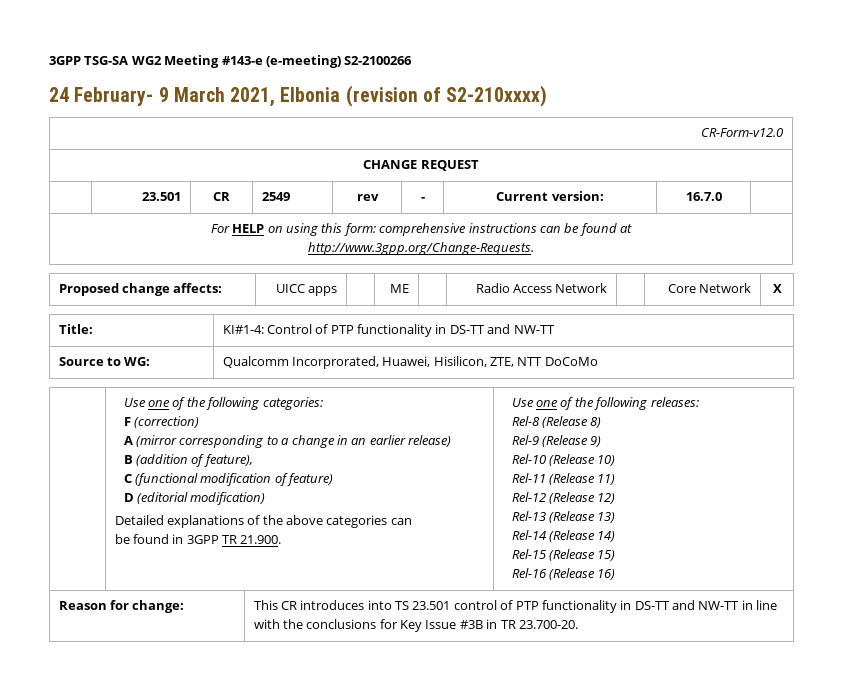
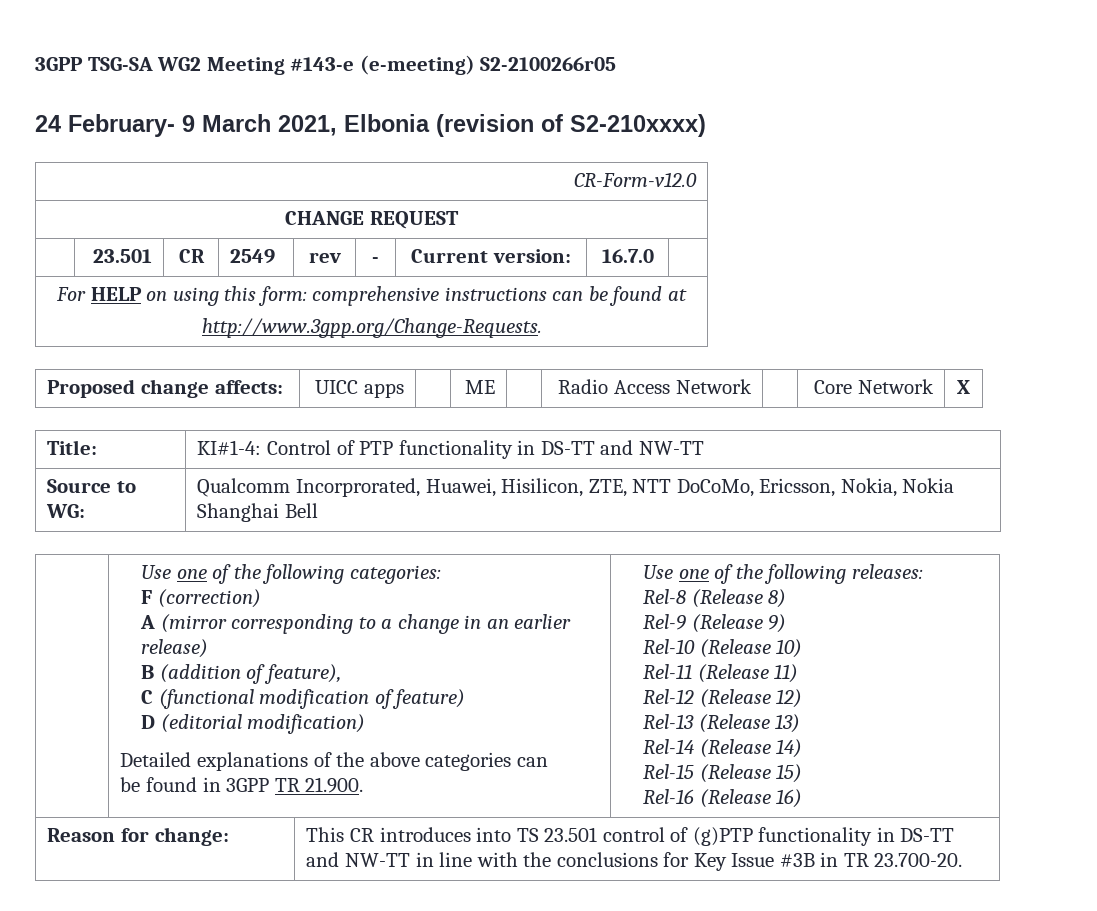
- 3GPP TSG-SA WG2 Meeting #143-e (e-meeting) S2-2100266
+ 3GPP TSG-SA WG2 Meeting #143-e (e-meeting) S2-2100266r05
- Source to WG: | Qualcomm Incorprorated, Huawei, Hisilicon, ZTE, NTT DoCoMo
+ Source to WG: | Qualcomm Incorprorated, Huawei, Hisilicon, ZTE, NTT DoCoMo, Ericsson, Nokia, Nokia Shanghai Bell
- Reason for change: | This CR introduces into TS 23.501 control of PTP functionality in DS-TT and NW-TT in line with the conclusions for Key Issue #3B in TR 23.700-20.
+ Reason for change: | This CR introduces into TS 23.501 control of (g)PTP functionality in DS-TT and NW-TT in line with the conclusions for Key Issue #3B in TR 23.700-20.

